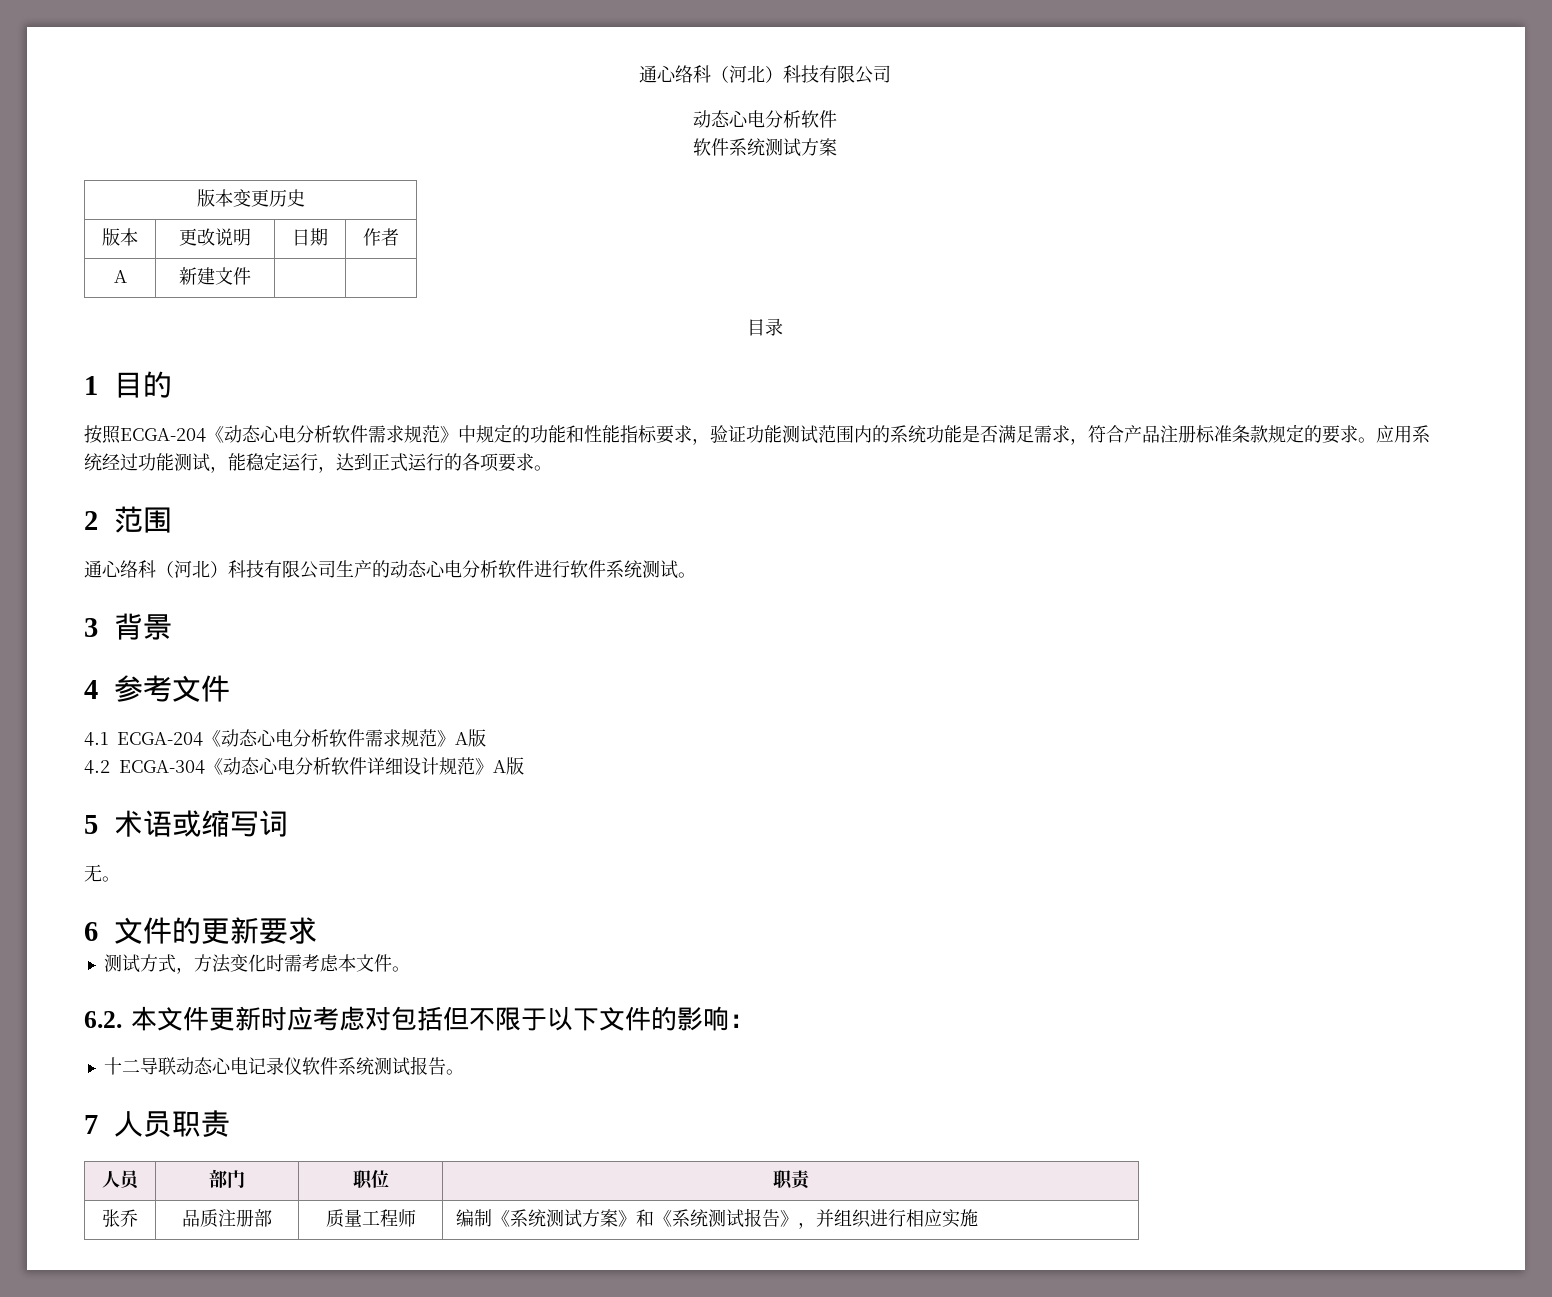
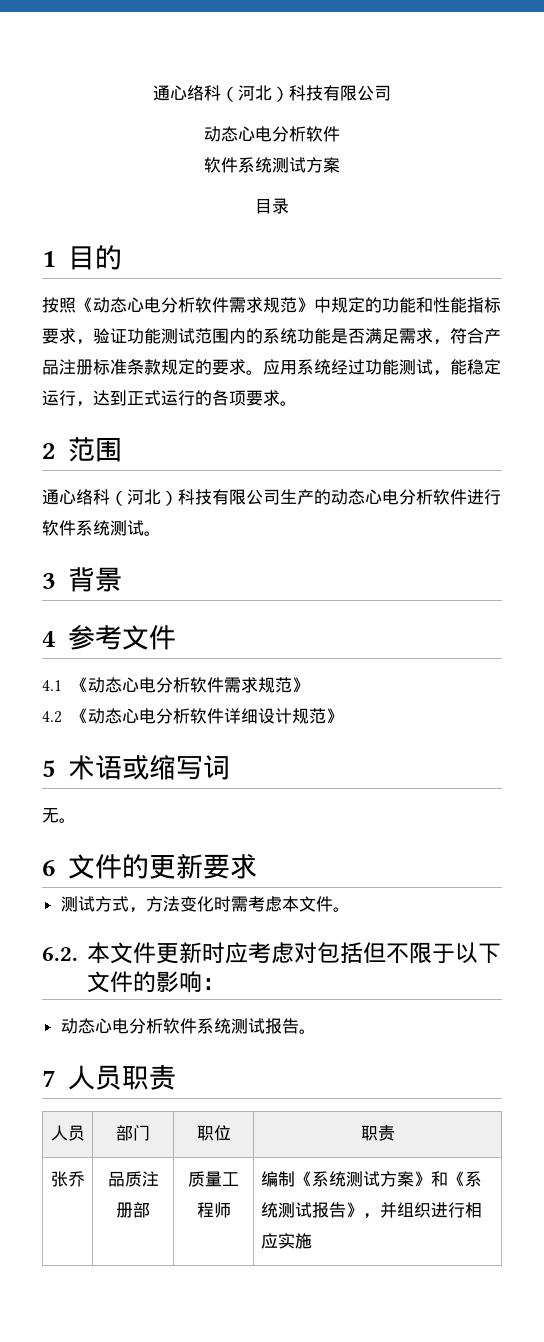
- 版本变更历史
- 版本 | 更改说明 | 日期 | 作者
- A | 新建文件 | |
- 按照ECGA-204《动态心电分析软件需求规范》中规定的功能和性能指标要求，验证功能测试范围内的系统功能是否满足需求，符合产品注册标准条款规定的要求。
+ 按照《动态心电分析软件需求规范》中规定的功能和性能指标要求，验证功能测试范围内的系统功能是否满足需求，符合产品注册标准条款规定的要求。
- 4.1 ECGA-204《动态心电分析软件需求规范》A版
+ 4.1《动态心电分析软件需求规范》
- 4.2 ECGA-304《动态心电分析软件详细设计规范》A版
+ 4.2《动态心电分析软件详细设计规范》
- 十二导联动态心电记录仪软件系统测试报告。
+ 动态心电分析软件系统测试报告。

